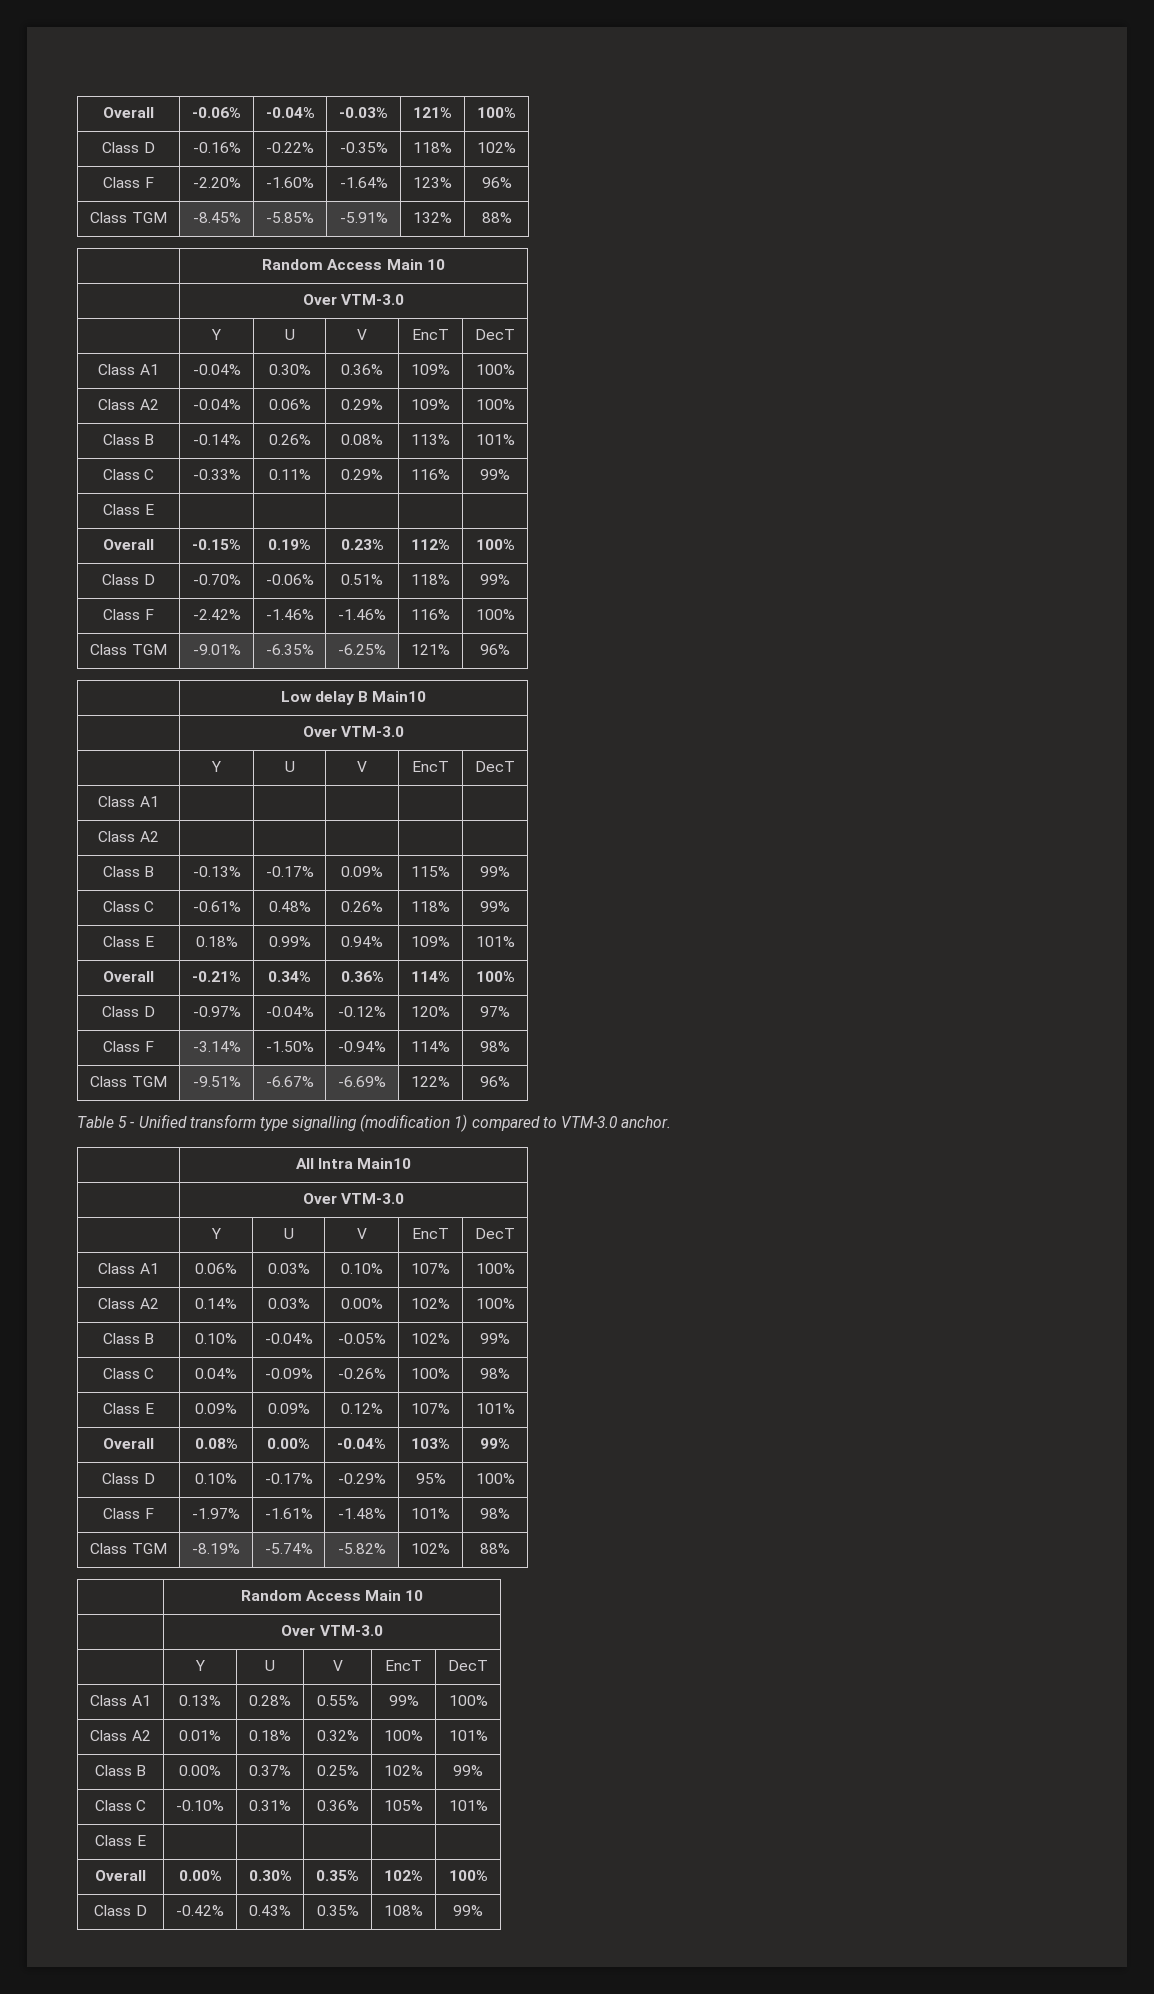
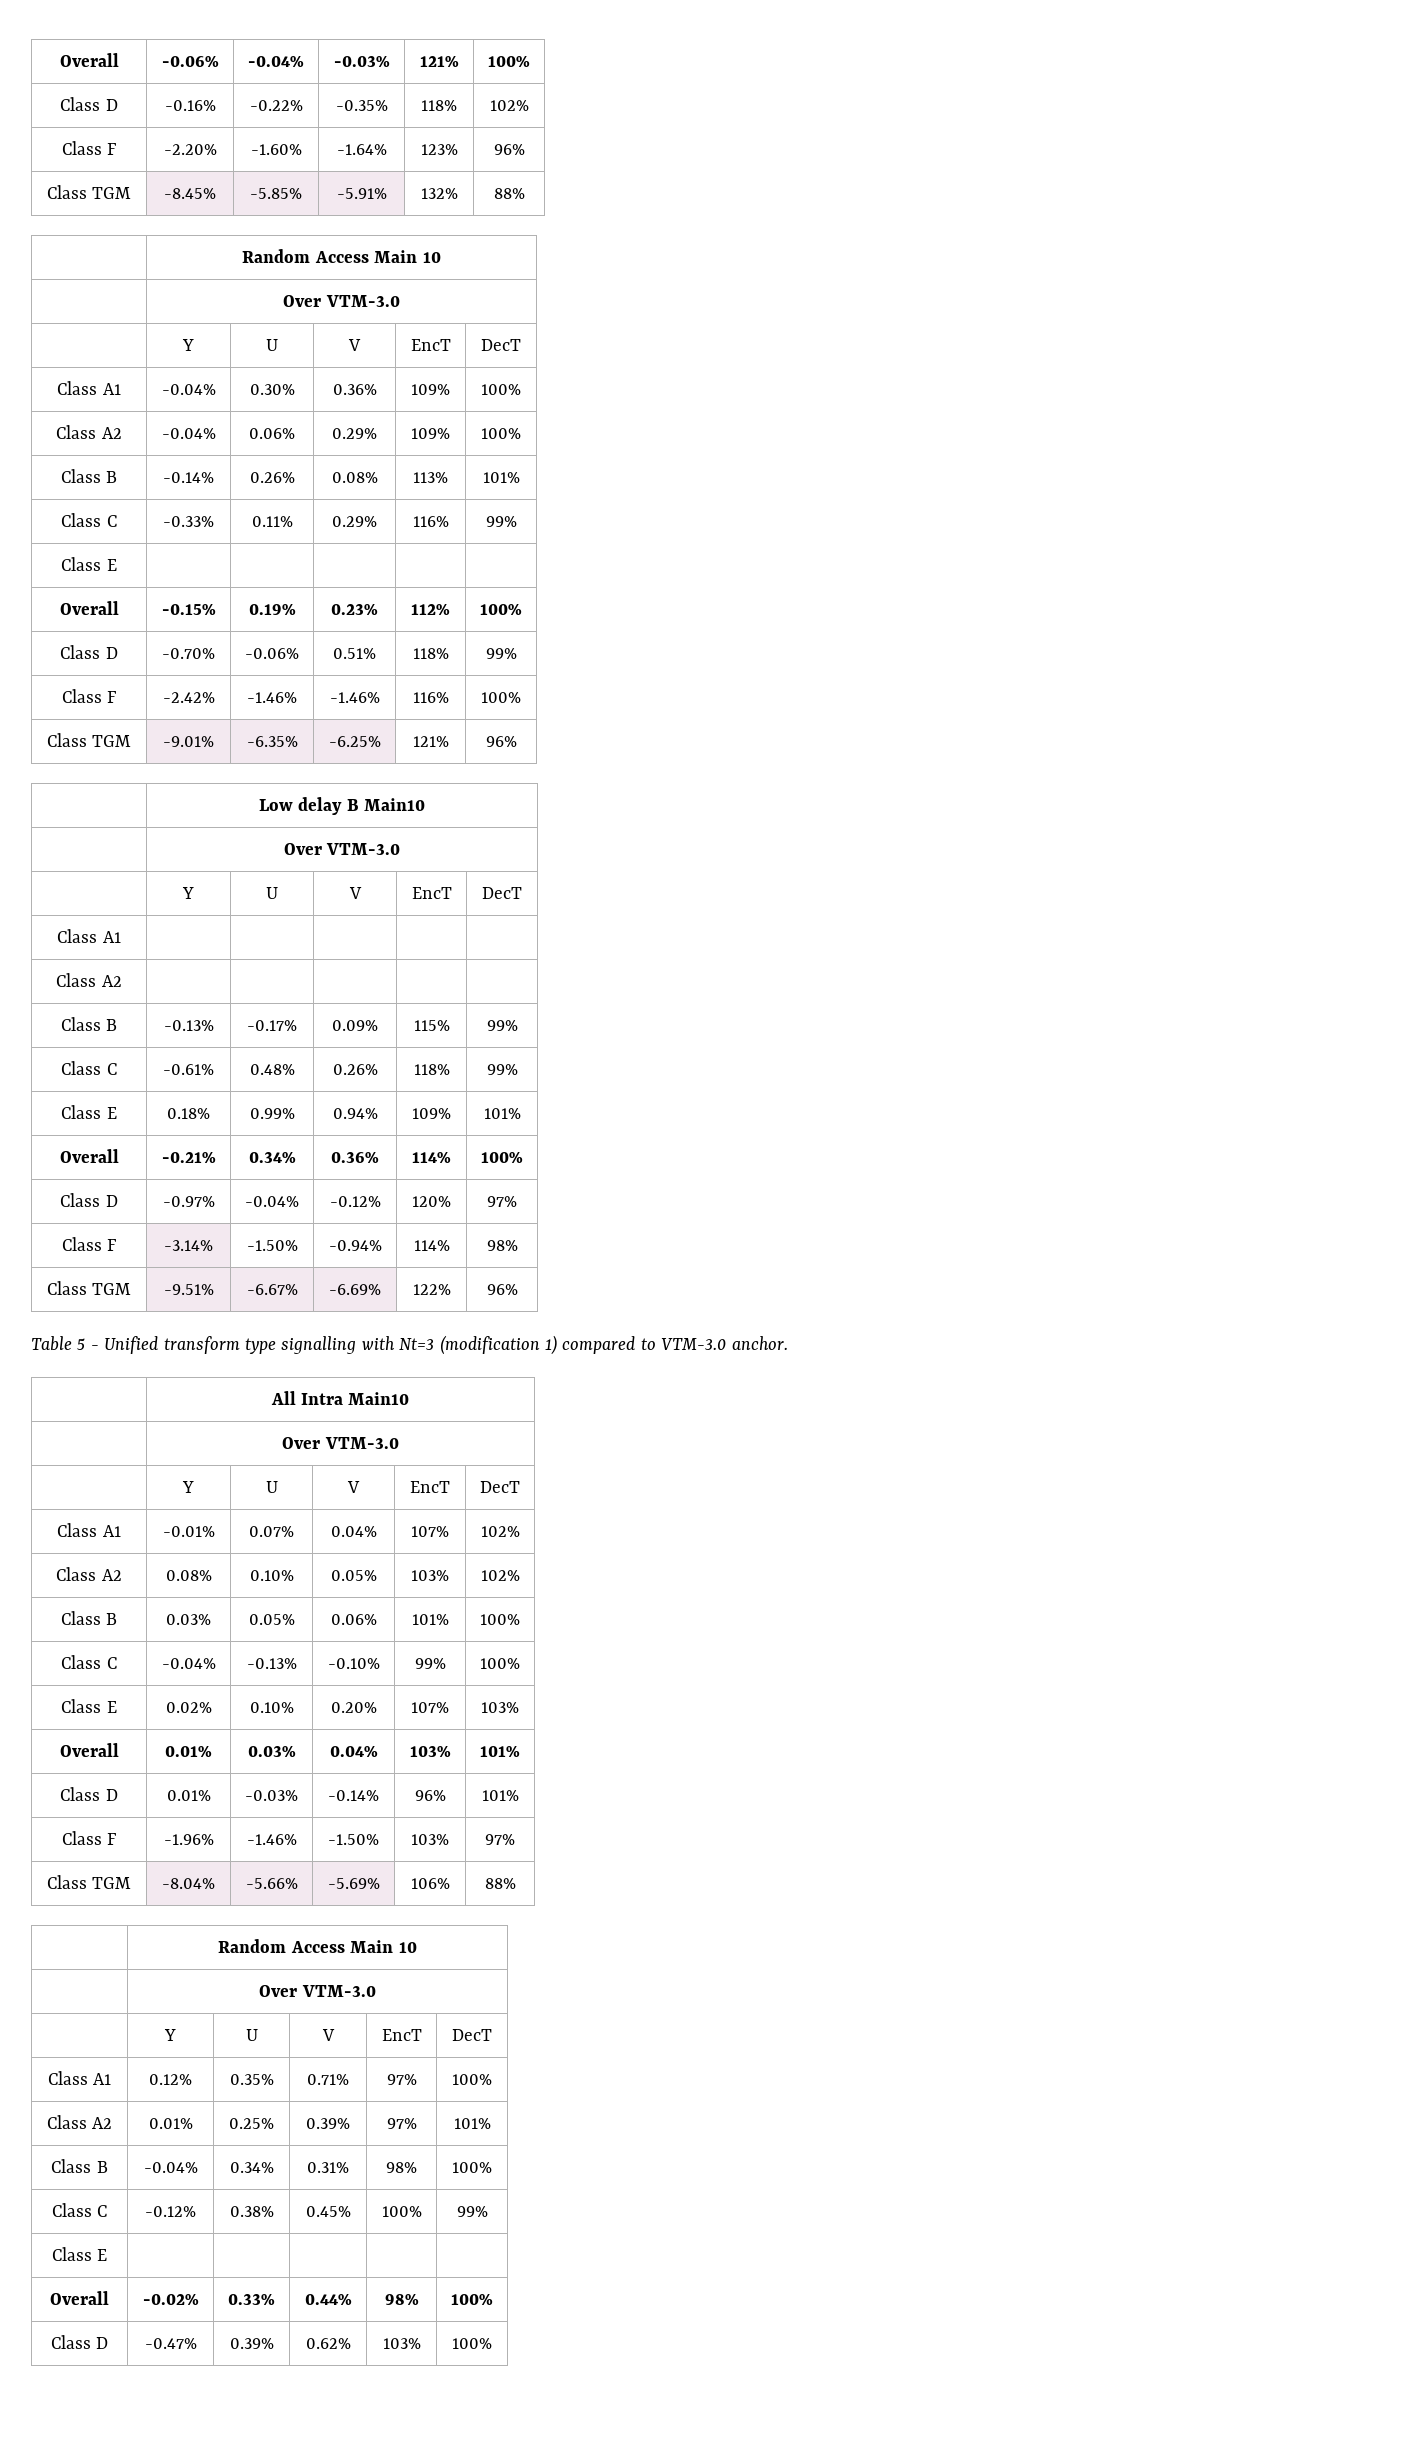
- Table 5 - Unified transform type signalling (modification 1) compared to VTM-3.0 anchor.
+ Table 5 - Unified transform type signalling with Nt=3 (modification 1) compared to VTM-3.0 anchor.
- Class A1 | 0.06% | 0.03% | 0.10% | 107% | 100%
- Class A2 | 0.14% | 0.03% | 0.00% | 102% | 100%
- Class B | 0.10% | -0.04% | -0.05% | 102% | 99%
- Class C | 0.04% | -0.09% | -0.26% | 100% | 98%
- Class E | 0.09% | 0.09% | 0.12% | 107% | 101%
- Overall | 0.08% | 0.00% | -0.04% | 103% | 99%
- Class D | 0.10% | -0.17% | -0.29% | 95% | 100%
- Class F | -1.97% | -1.61% | -1.48% | 101% | 98%
- Class TGM | -8.19% | -5.74% | -5.82% | 102% | 88%
+ Class A1 | -0.01% | 0.07% | 0.04% | 107% | 102%
+ Class A2 | 0.08% | 0.10% | 0.05% | 103% | 102%
+ Class B | 0.03% | 0.05% | 0.06% | 101% | 100%
+ Class C | -0.04% | -0.13% | -0.10% | 99% | 100%
+ Class E | 0.02% | 0.10% | 0.20% | 107% | 103%
+ Overall | 0.01% | 0.03% | 0.04% | 103% | 101%
+ Class D | 0.01% | -0.03% | -0.14% | 96% | 101%
+ Class F | -1.96% | -1.46% | -1.50% | 103% | 97%
+ Class TGM | -8.04% | -5.66% | -5.69% | 106% | 88%
- Class A1 | 0.13% | 0.28% | 0.55% | 99% | 100%
+ Class A1 | 0.12% | 0.35% | 0.71% | 97% | 100%
- Class A2 | 0.01% | 0.18% | 0.32% | 100% | 101%
+ Class A2 | 0.01% | 0.25% | 0.39% | 97% | 101%
- Class B | 0.00% | 0.37% | 0.25% | 102% | 99%
- Class C | -0.10% | 0.31% | 0.36% | 105% | 101%
+ Class B | -0.04% | 0.34% | 0.31% | 98% | 100%
+ Class C | -0.12% | 0.38% | 0.45% | 100% | 99%
  Class E | | | | |
- Overall | 0.00% | 0.30% | 0.35% | 102% | 100%
- Class D | -0.42% | 0.43% | 0.35% | 108% | 99%
+ Overall | -0.02% | 0.33% | 0.44% | 98% | 100%
+ Class D | -0.47% | 0.39% | 0.62% | 103% | 100%

